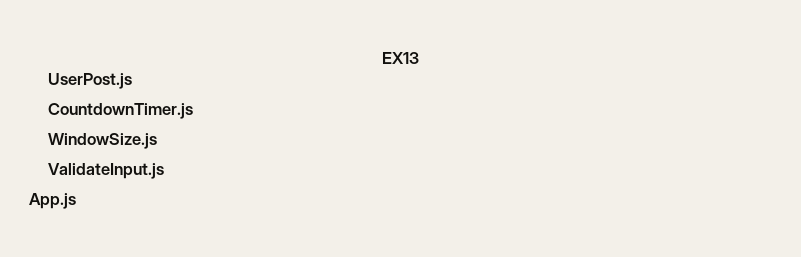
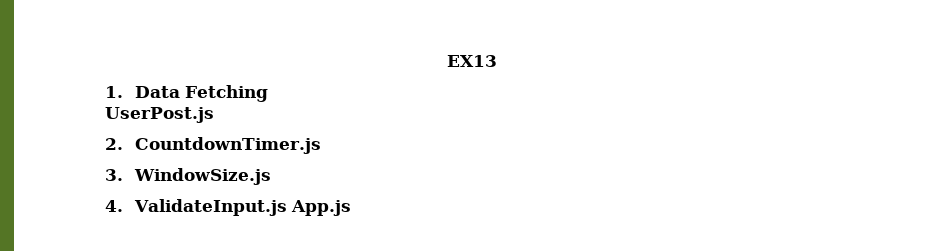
+ 1. Data Fetching
- CountdownTimer.js
+ 2. CountdownTimer.js
- WindowSize.js
+ 3. WindowSize.js
- ValidateInput.js
- App.js
+ 4. ValidateInput.js App.js

